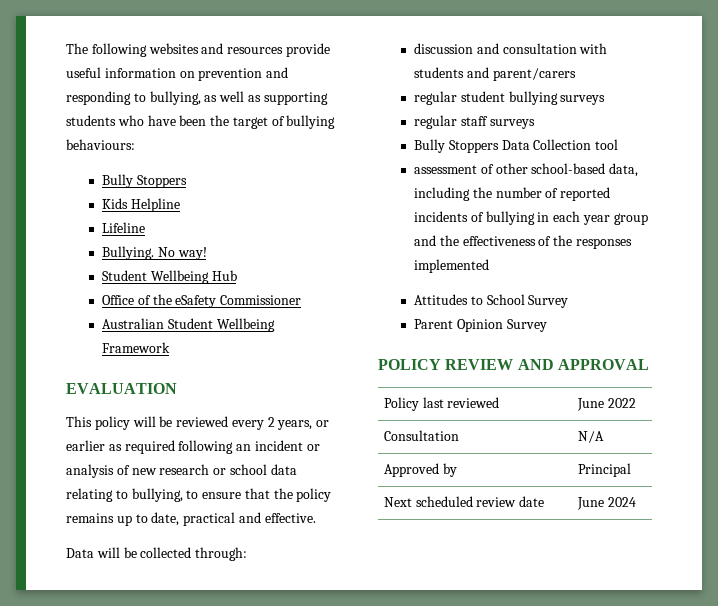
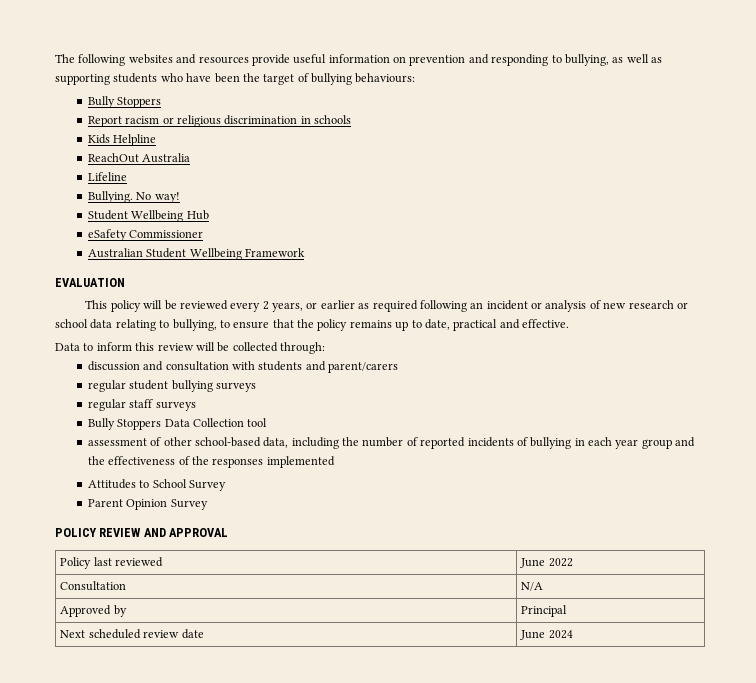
+ Report racism or religious discrimination in schools
+ ReachOut Australia
- Office of the eSafety Commissioner
+ eSafety Commissioner
- Data will be collected through:
+ Data to inform this review will be collected through:

